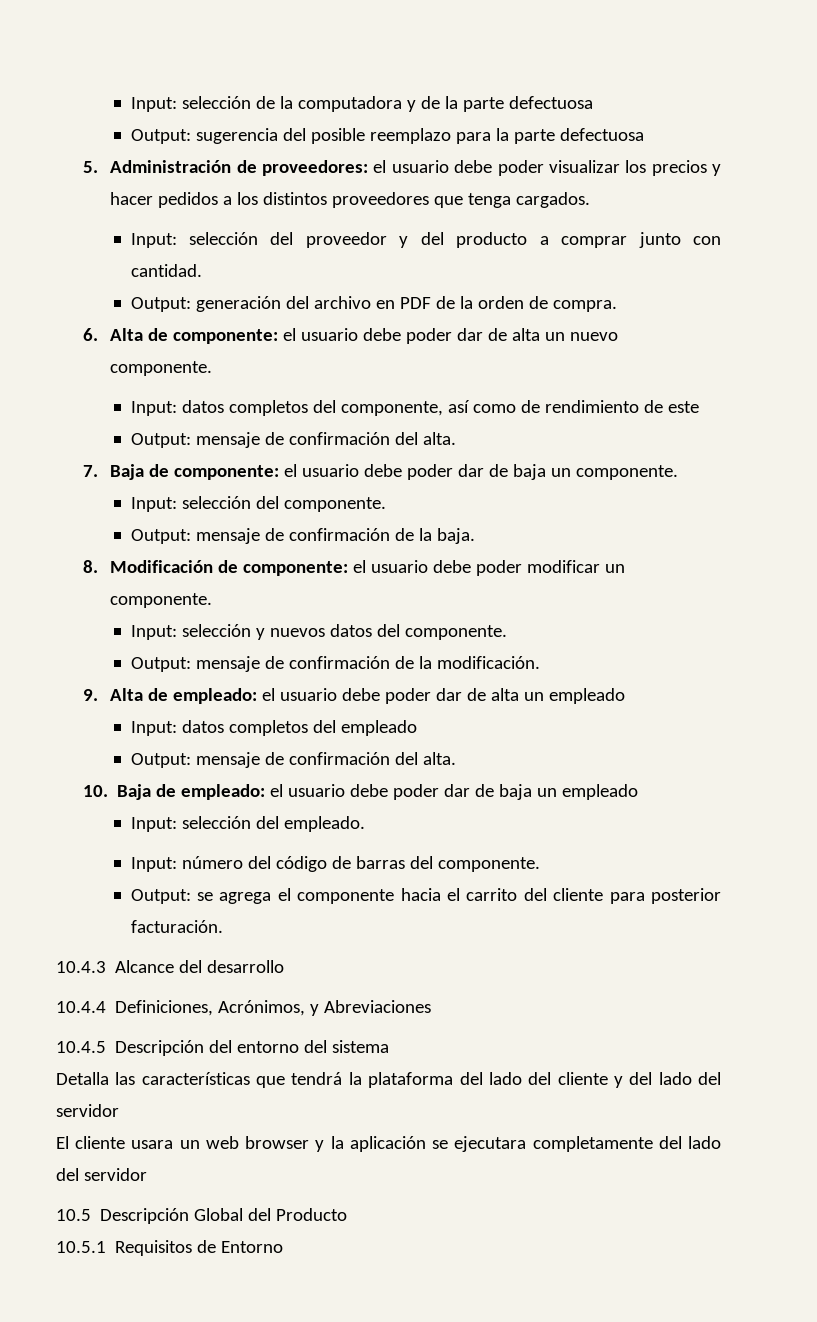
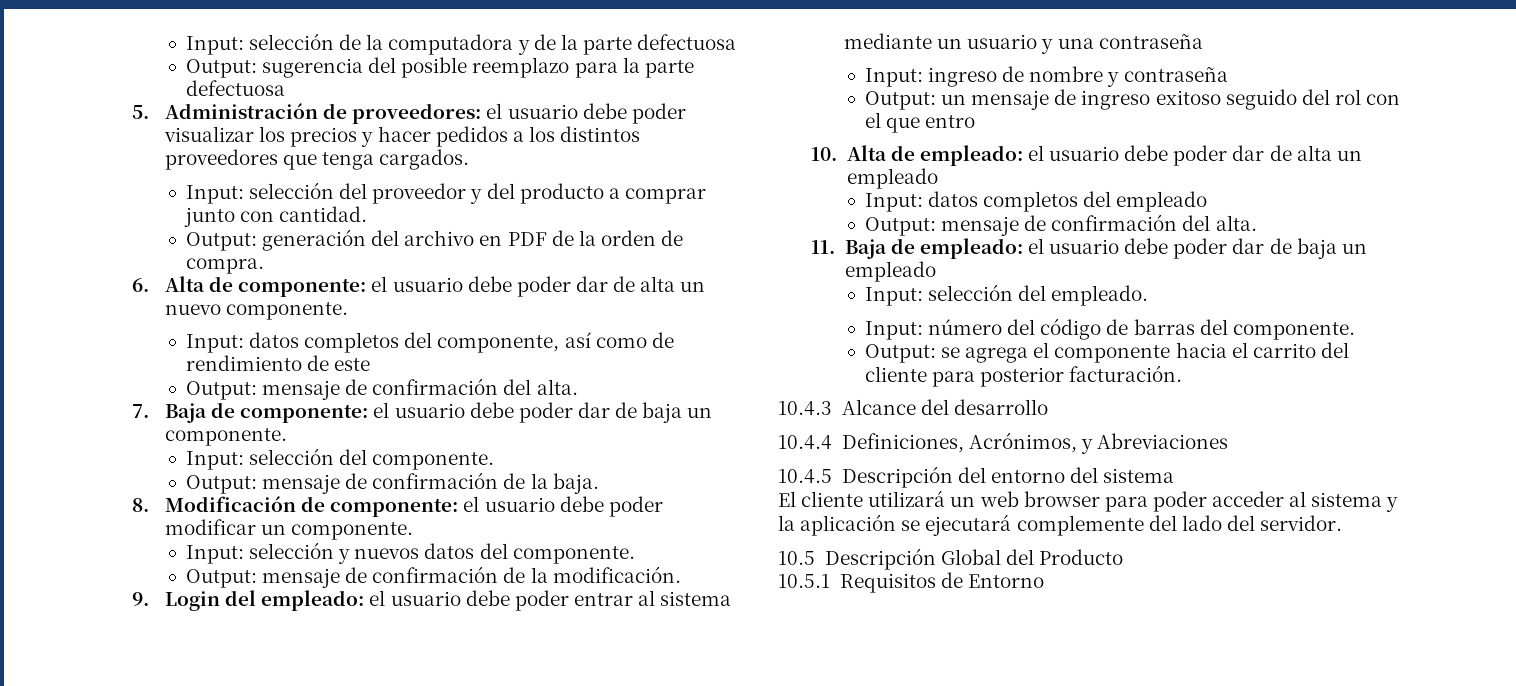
- 9. Alta de empleado: el usuario debe poder dar de alta un empleado
+ 9. Login del empleado: el usuario debe poder entrar al sistema mediante un usuario y una contraseña
+ Input: ingreso de nombre y contraseña
+ Output: un mensaje de ingreso exitoso seguido del rol con el que entro
+ 10. Alta de empleado: el usuario debe poder dar de alta un empleado
- 10. Baja de empleado: el usuario debe poder dar de baja un empleado
+ 11. Baja de empleado: el usuario debe poder dar de baja un empleado
- Detalla las características que tendrá la plataforma del lado del cliente y del lado del servidor
- El cliente usara un web browser y la aplicación se ejecutara completamente del lado del servidor
+ El cliente utilizará un web browser para poder acceder al sistema y la aplicación se ejecutará complemente del lado del servidor.

